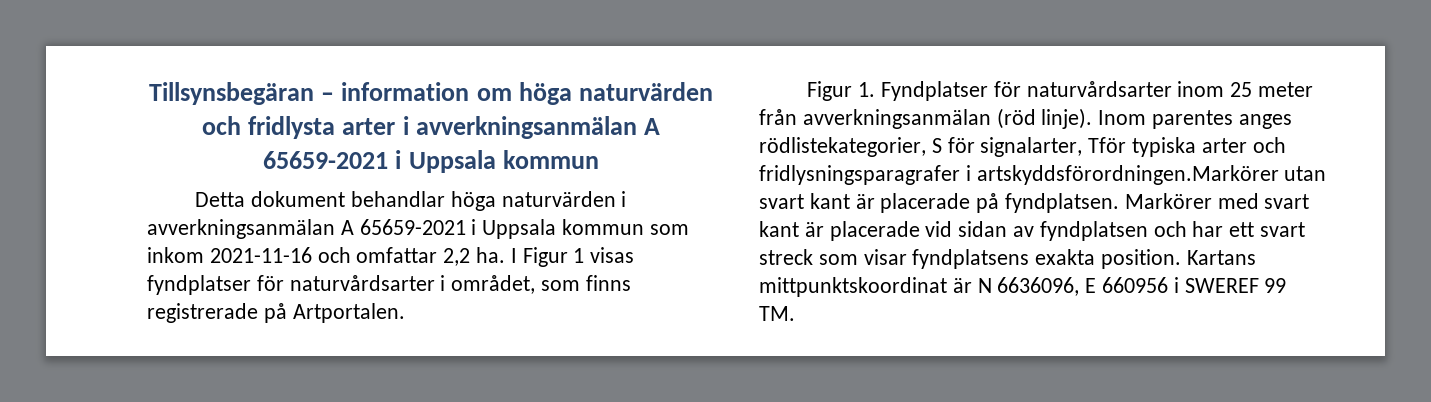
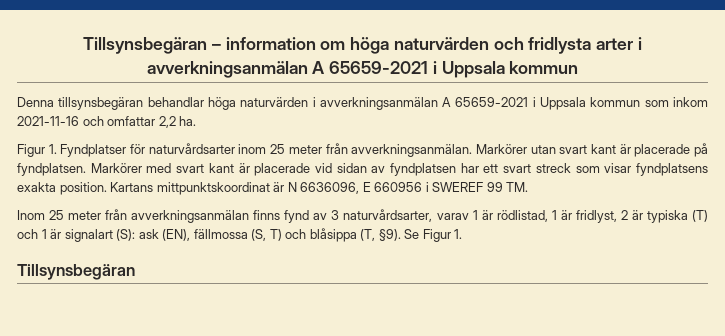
- Detta dokument behandlar höga naturvärden i avverkningsanmälan A 65659-2021 i Uppsala kommun som inkom 2021-11-16 och omfattar 2,2 ha. I Figur 1 visas fyndplatser för naturvårdsarter i området, som finns registrerade på Artportalen.
+ Denna tillsynsbegäran behandlar höga naturvärden i avverkningsanmälan A 65659-2021 i Uppsala kommun som inkom 2021-11-16 och omfattar 2,2 ha.
- Figur 1. Fyndplatser för naturvårdsarter inom 25 meter från avverkningsanmälan (röd linje). Inom parentes anges rödlistekategorier, S för signalarter, Tför typiska arter och fridlysningsparagrafer i artskyddsförordningen.Markörer utan svart kant är placerade på fyndplatsen.
+ Figur 1. Fyndplatser för naturvårdsarter inom 25 meter från avverkningsanmälan. Markörer utan svart kant är placerade på fyndplatsen.
- Markörer med svart kant är placerade vid sidan av fyndplatsen och har ett svart streck som visar fyndplatsens exakta position.
+ Markörer med svart kant är placerade vid sidan av fyndplatsen har ett svart streck som visar fyndplatsens exakta position.
+ Inom 25 meter från avverkningsanmälan finns fynd av 3 naturvårdsarter, varav 1 är rödlistad, 1 är fridlyst, 2 är typiska (T) och 1 är signalart (S): ask (EN), fällmossa (S, T) och blåsippa (T, §9). Se Figur 1.
+ Tillsynsbegäran

